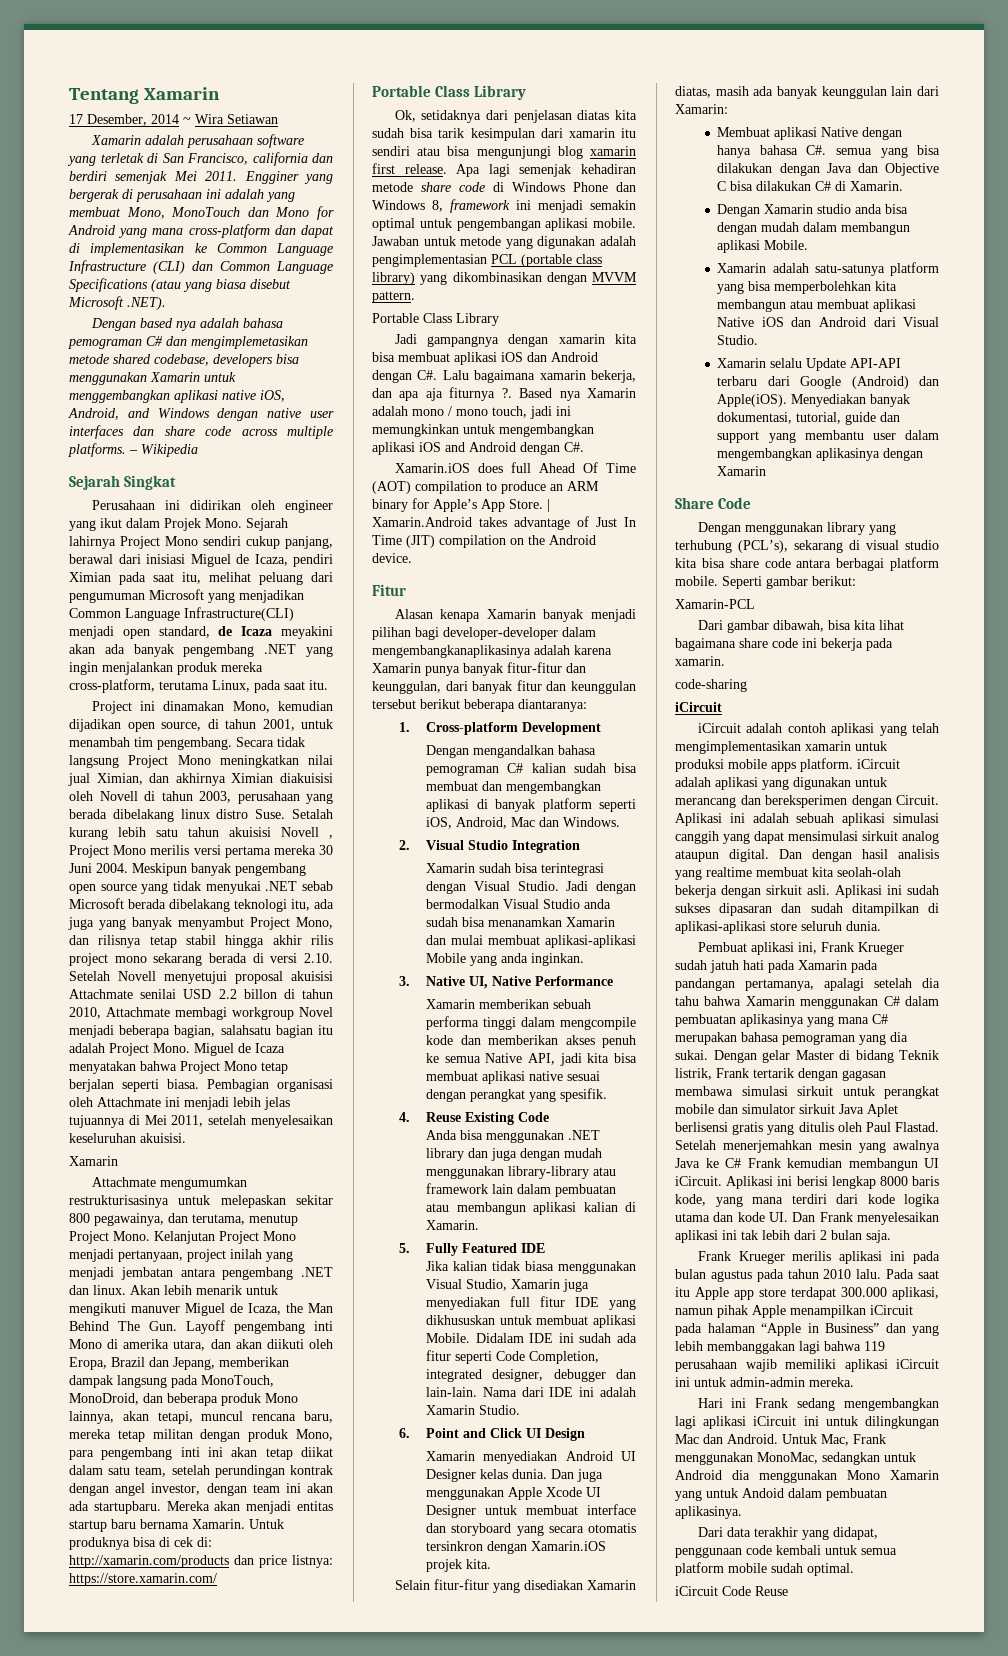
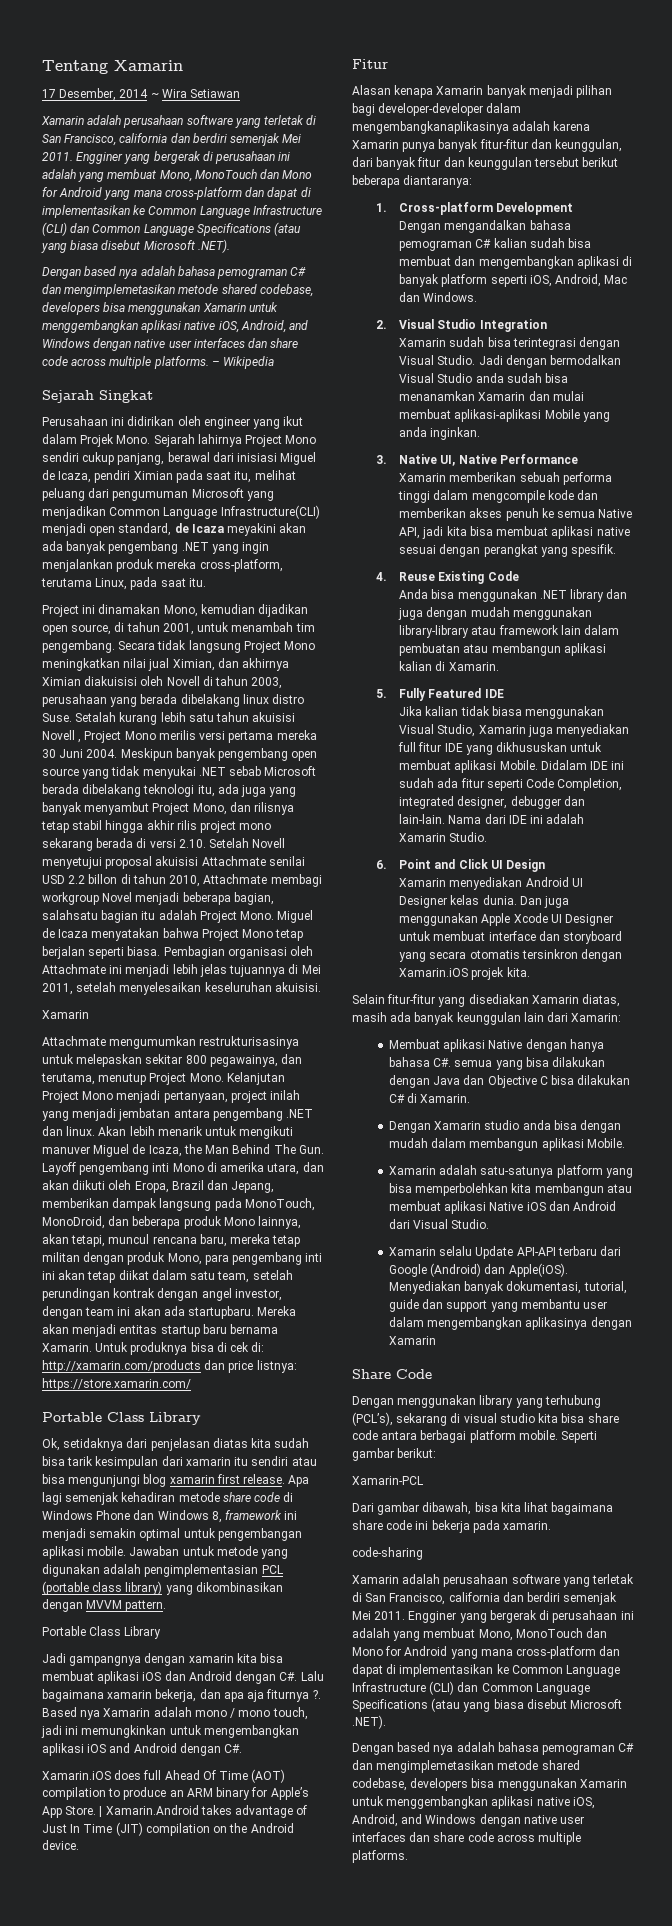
  code-sharing
- iCircuit
- iCircuit adalah contoh aplikasi yang telah mengimplementasikan xamarin untuk produksi mobile apps platform. iCircuit adalah aplikasi yang digunakan untuk merancang dan bereksperimen dengan Circuit. Aplikasi ini adalah sebuah aplikasi simulasi canggih yang dapat mensimulasi sirkuit analog ataupun digital. Dan dengan hasil analisis yang realtime membuat kita seolah-olah bekerja dengan sirkuit asli. Aplikasi ini sudah sukses dipasaran dan sudah ditampilkan di aplikasi-aplikasi store seluruh dunia.
- Pembuat aplikasi ini, Frank Krueger sudah jatuh hati pada Xamarin pada pandangan pertamanya, apalagi setelah dia tahu bahwa Xamarin menggunakan C# dalam pembuatan aplikasinya yang mana C# merupakan bahasa pemograman yang dia sukai. Dengan gelar Master di bidang Teknik listrik, Frank tertarik dengan gagasan membawa simulasi sirkuit untuk perangkat mobile dan simulator sirkuit Java Aplet berlisensi gratis yang ditulis oleh Paul Flastad. Setelah menerjemahkan mesin yang awalnya Java ke C# Frank kemudian membangun UI iCircuit. Aplikasi ini berisi lengkap 8000 baris kode, yang mana terdiri dari kode logika utama dan kode UI. Dan Frank menyelesaikan aplikasi ini tak lebih dari 2 bulan saja.
- Frank Krueger merilis aplikasi ini pada bulan agustus pada tahun 2010 lalu. Pada saat itu Apple app store terdapat 300.000 aplikasi, namun pihak Apple menampilkan iCircuit pada halaman “Apple in Business” dan yang lebih membanggakan lagi bahwa 119 perusahaan wajib memiliki aplikasi iCircuit ini untuk admin-admin mereka.
- Hari ini Frank sedang mengembangkan lagi aplikasi iCircuit ini untuk dilingkungan Mac dan Android. Untuk Mac, Frank menggunakan MonoMac, sedangkan untuk Android dia menggunakan Mono Xamarin yang untuk Andoid dalam pembuatan aplikasinya.
- Dari data terakhir yang didapat, penggunaan code kembali untuk semua platform mobile sudah optimal.
- iCircuit Code Reuse
+ Xamarin adalah perusahaan software yang terletak di San Francisco, california dan berdiri semenjak Mei 2011. Engginer yang bergerak di perusahaan ini adalah yang membuat Mono, MonoTouch dan Mono for Android yang mana cross-platform dan dapat di implementasikan ke Common Language Infrastructure (CLI) dan Common Language Specifications (atau yang biasa disebut Microsoft .NET).
+ Dengan based nya adalah bahasa pemograman C# dan mengimplemetasikan metode shared codebase, developers bisa menggunakan Xamarin untuk menggembangkan aplikasi native iOS, Android, and Windows dengan native user interfaces dan share code across multiple platforms.

